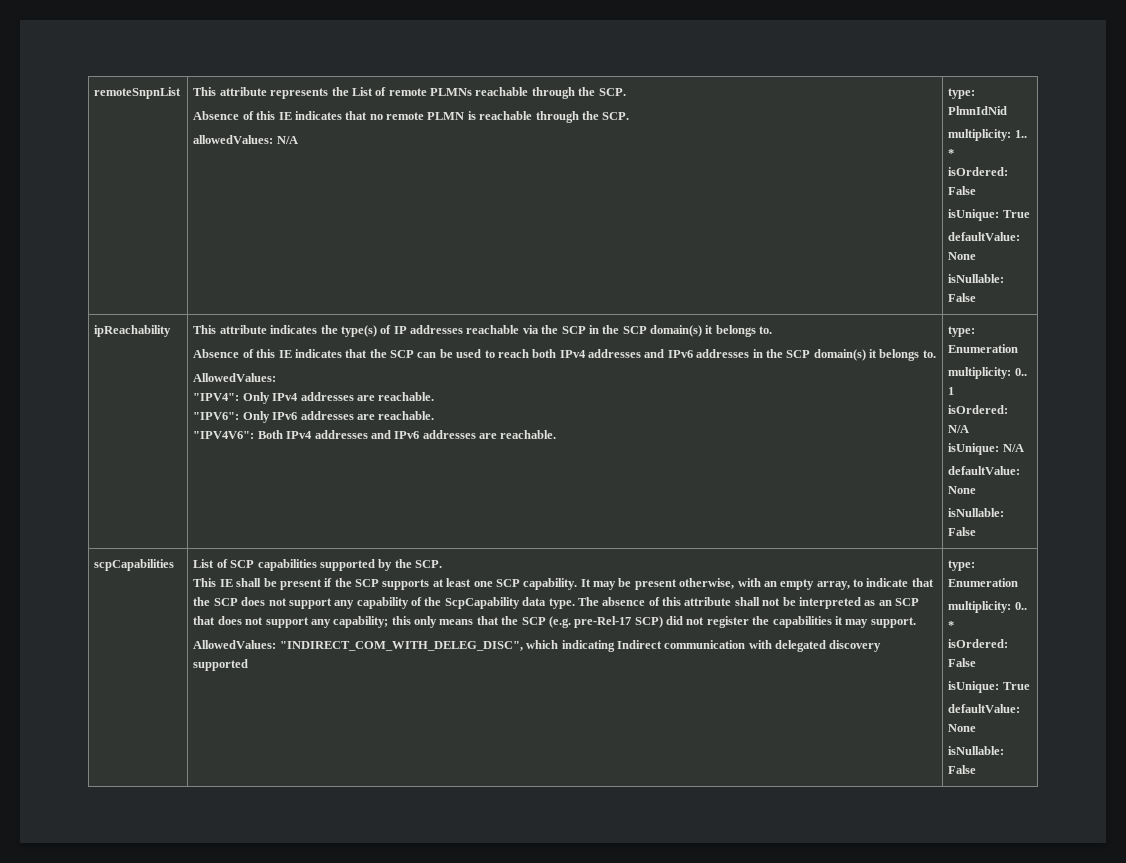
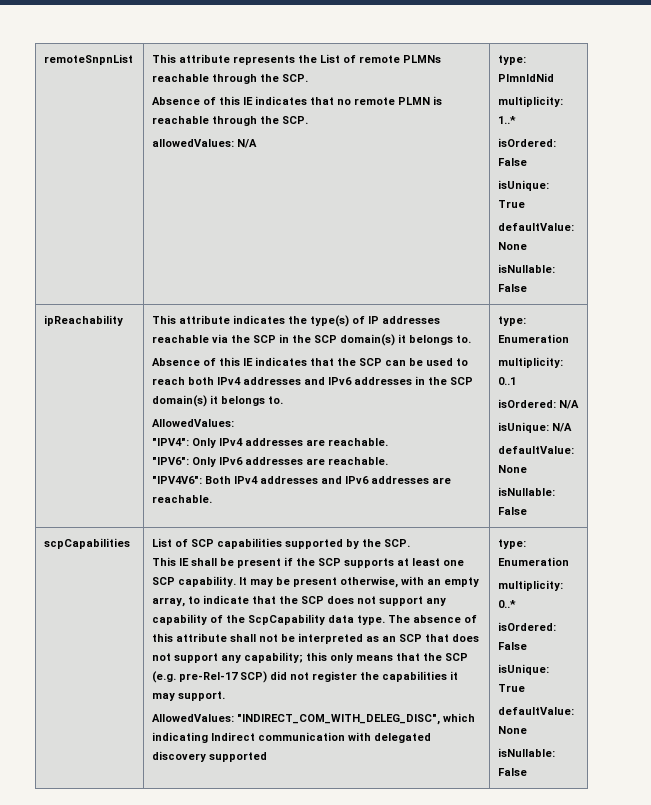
- multiplicity: 1.. *
+ multiplicity: 1..*
- multiplicity: 0.. 1
+ multiplicity: 0..1
- multiplicity: 0.. *
+ multiplicity: 0..*

